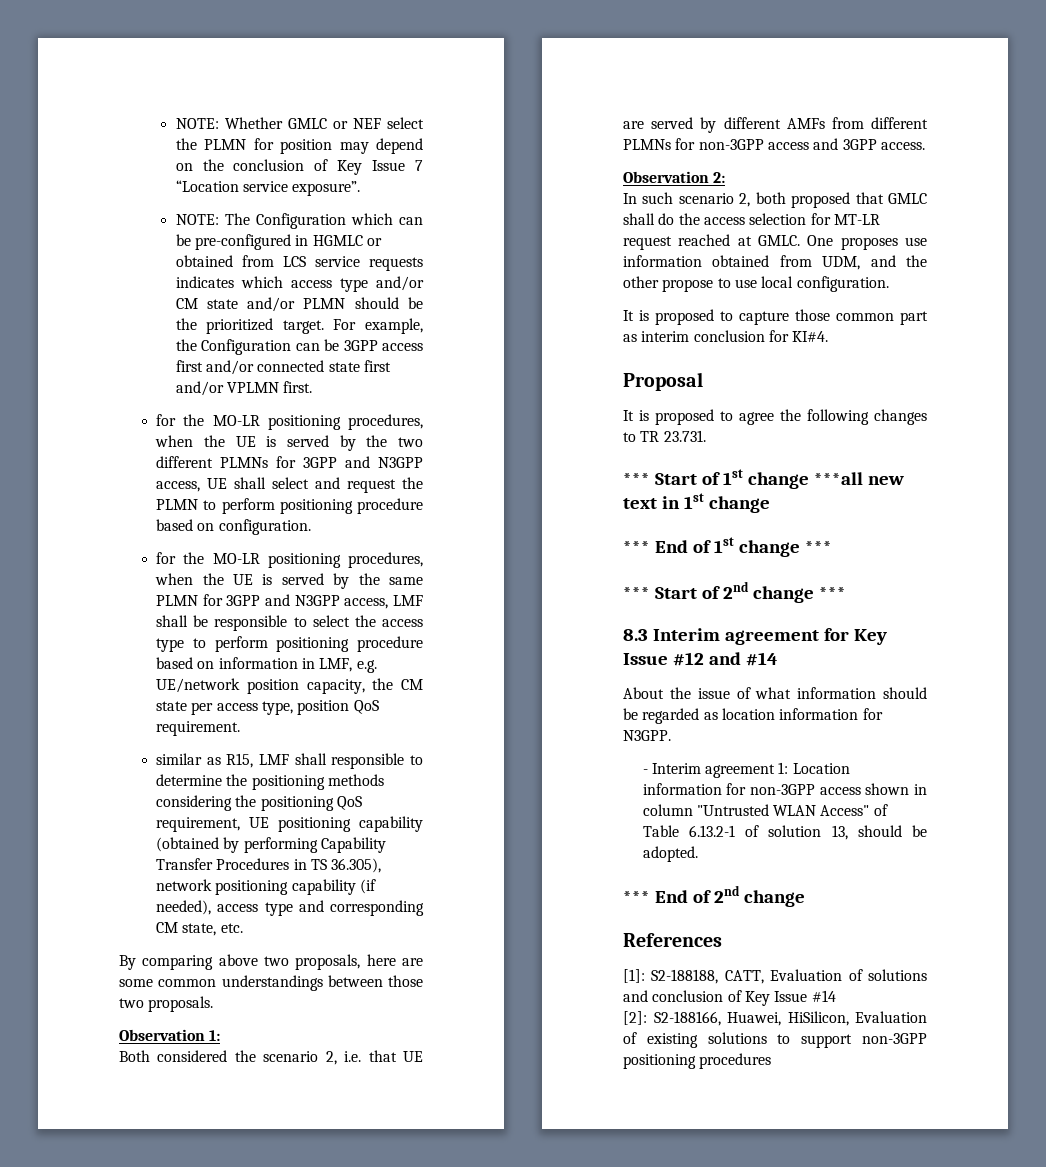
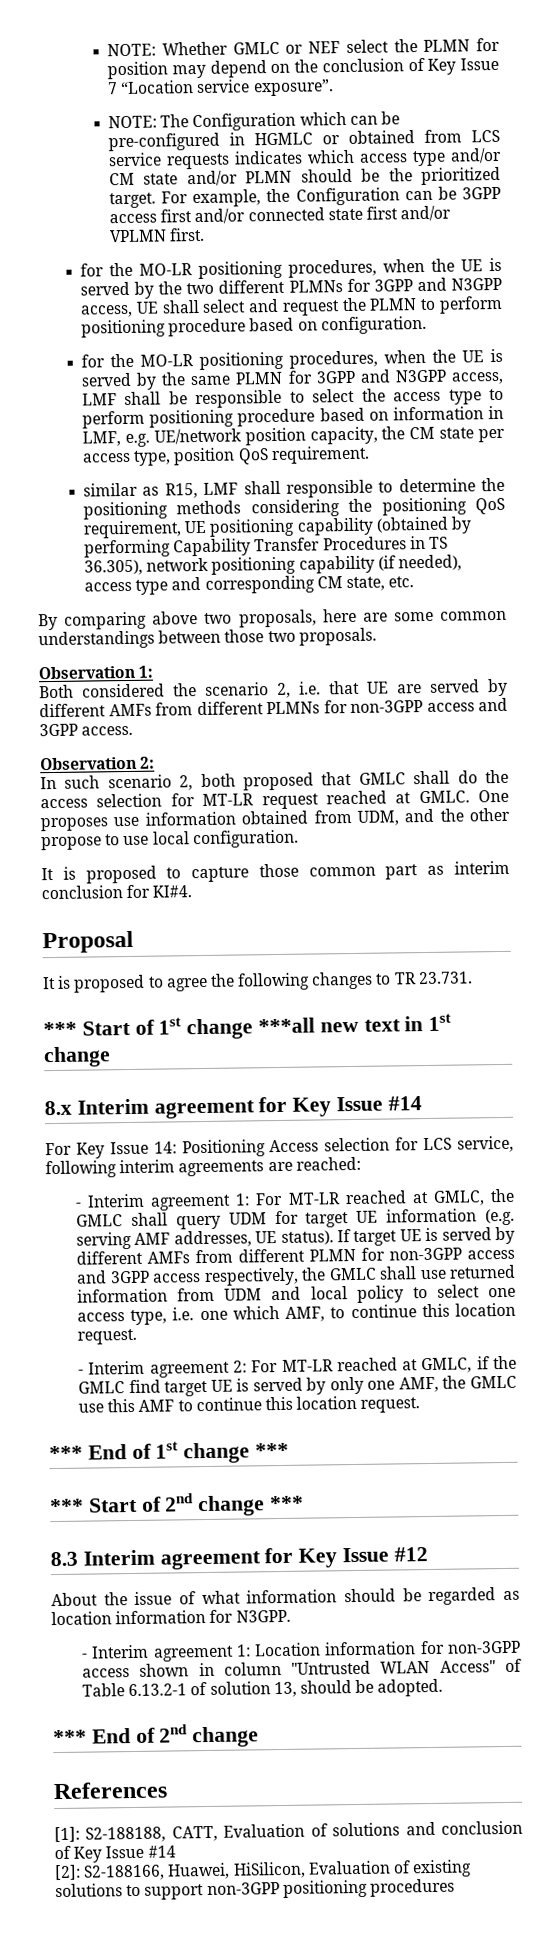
+ 8.x Interim agreement for Key Issue #14
+ For Key Issue 14: Positioning Access selection for LCS service, following interim agreements are reached:
+ - Interim agreement 1: For MT-LR reached at GMLC, the GMLC shall query UDM for target UE information (e.g. serving AMF addresses, UE status). If target UE is served by different AMFs from different PLMN for non-3GPP access and 3GPP access respectively, the GMLC shall use returned information from UDM and local policy to select one access type, i.e. one which AMF, to continue this location request.
+ - Interim agreement 2: For MT-LR reached at GMLC, if the GMLC find target UE is served by only one AMF, the GMLC use this AMF to continue this location request.
- 8.3 Interim agreement for Key Issue #12 and #14
+ 8.3 Interim agreement for Key Issue #12

